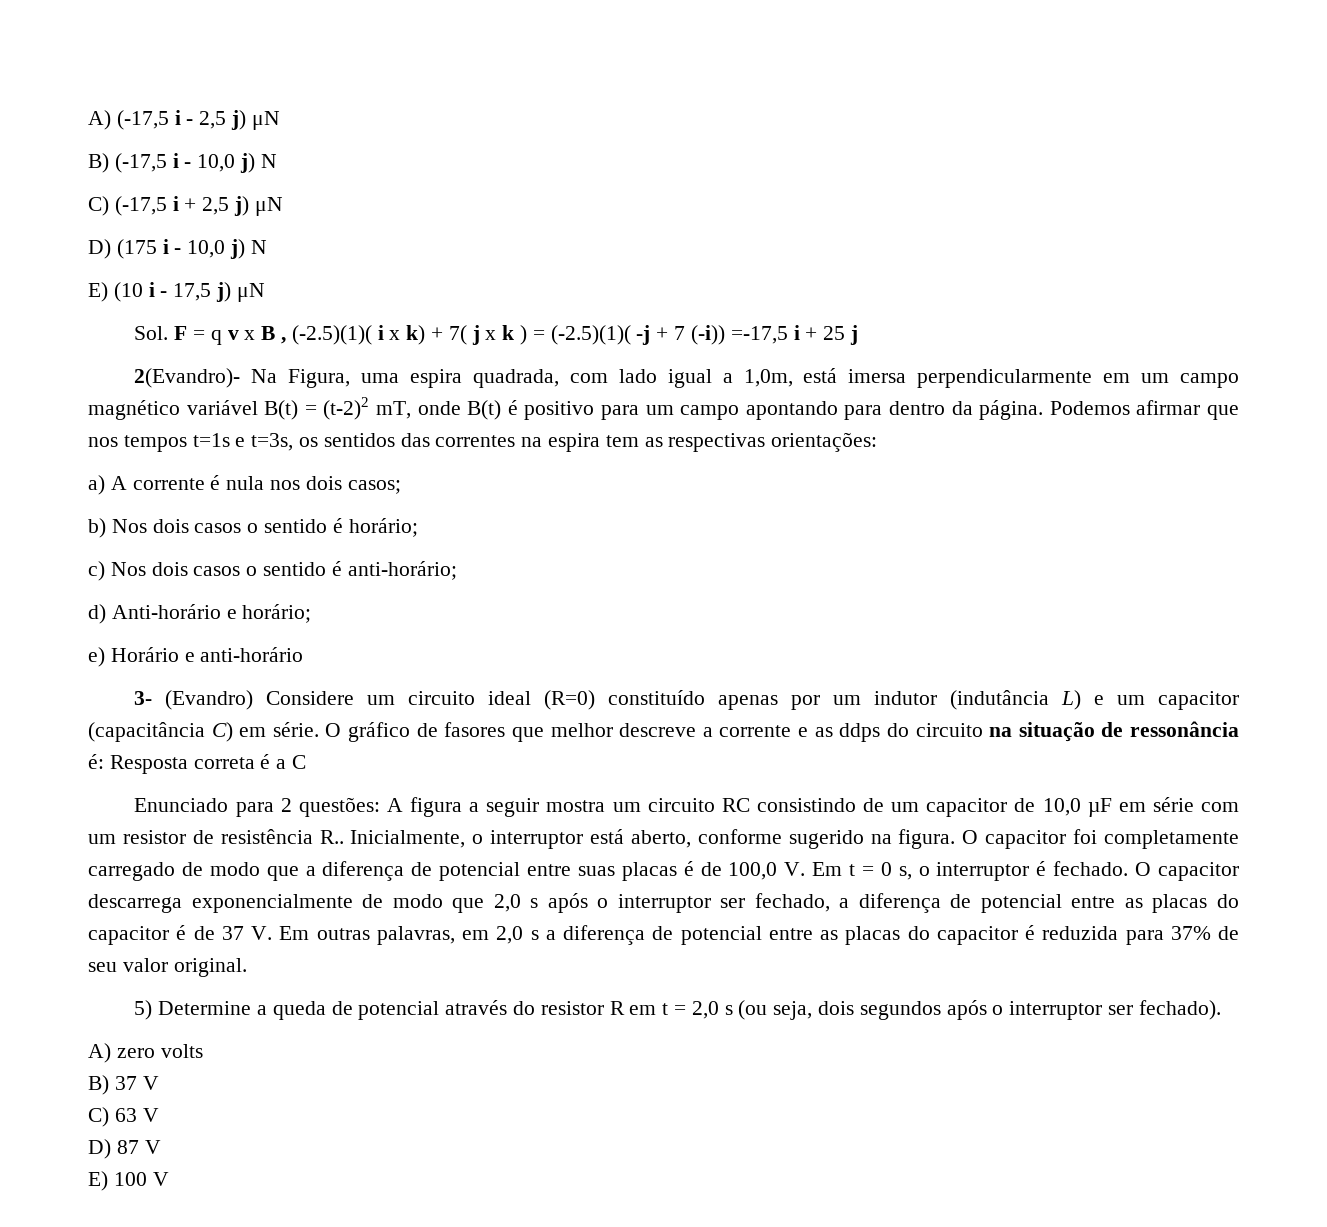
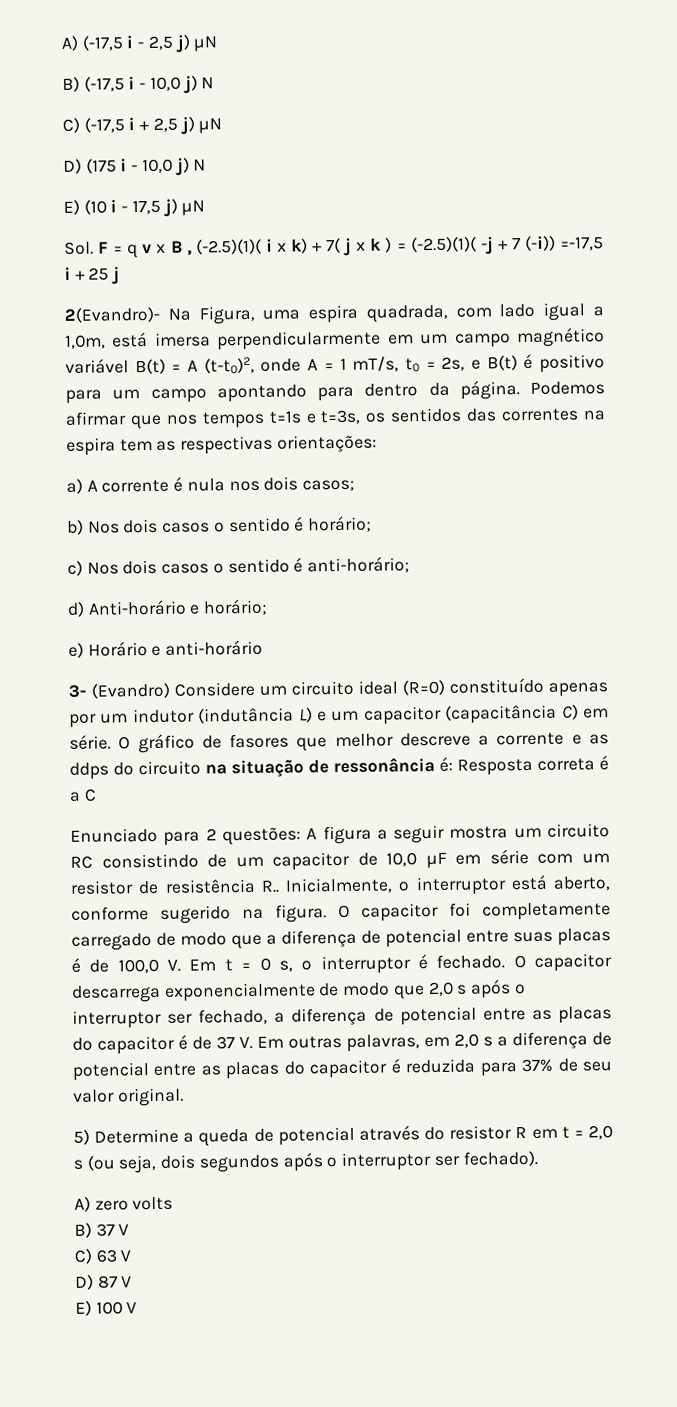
- 2(Evandro)- Na Figura, uma espira quadrada, com lado igual a 1,0m, está imersa perpendicularmente em um campo magnético variável B(t) = (t-2)2 mT, onde B(t) é positivo para um campo apontando para dentro da página.
+ 2(Evandro)- Na Figura, uma espira quadrada, com lado igual a 1,0m, está imersa perpendicularmente em um campo magnético variável B(t) = A (t-t0)2, onde A = 1 mT/s, t0 = 2s, e B(t) é positivo para um campo apontando para dentro da página.

